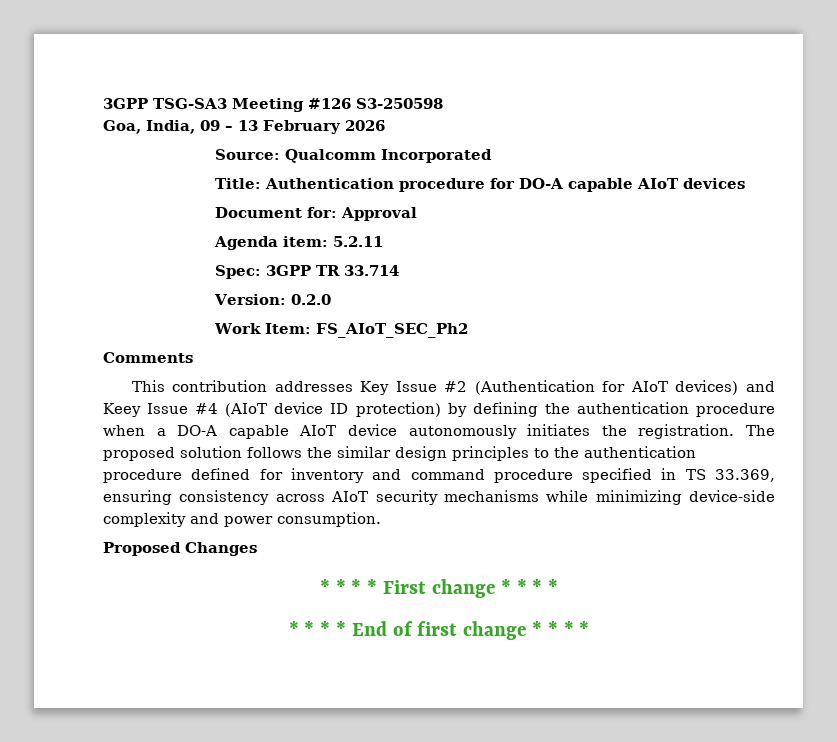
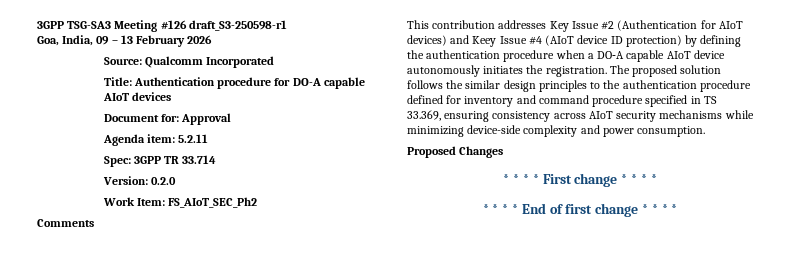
- 3GPP TSG-SA3 Meeting #126 S3-250598
+ 3GPP TSG-SA3 Meeting #126 draft_S3-250598-r1

